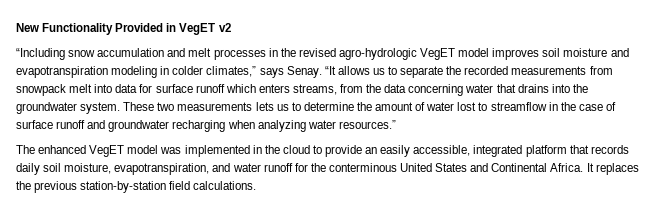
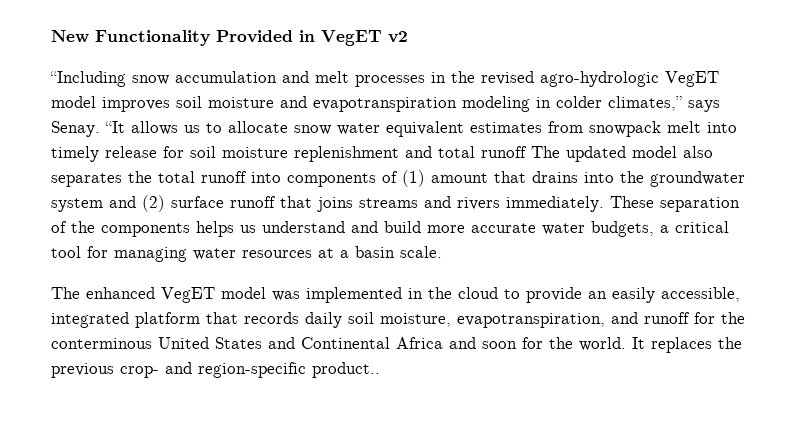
- “It allows us to separate the recorded measurements from snowpack melt into data for surface runoff which enters streams, from the data concerning water that drains into the groundwater system. These two measurements lets us to determine the amount of water lost to streamflow in the case of surface runoff and groundwater recharging when analyzing water resources.”
+ “It allows us to allocate snow water equivalent estimates from snowpack melt into timely release for soil moisture replenishment and total runoff The updated model also separates the total runoff into components of (1) amount that drains into the groundwater system and (2) surface runoff that joins streams and rivers immediately. These separation of the components helps us understand and build more accurate water budgets, a critical tool for managing water resources at a basin scale.
- The enhanced VegET model was implemented in the cloud to provide an easily accessible, integrated platform that records daily soil moisture, evapotranspiration, and water runoff for the conterminous United States and Continental Africa. It replaces the previous station-by-station field calculations.
+ The enhanced VegET model was implemented in the cloud to provide an easily accessible, integrated platform that records daily soil moisture, evapotranspiration, and runoff for the conterminous United States and Continental Africa and soon for the world. It replaces the previous crop- and region-specific product..

